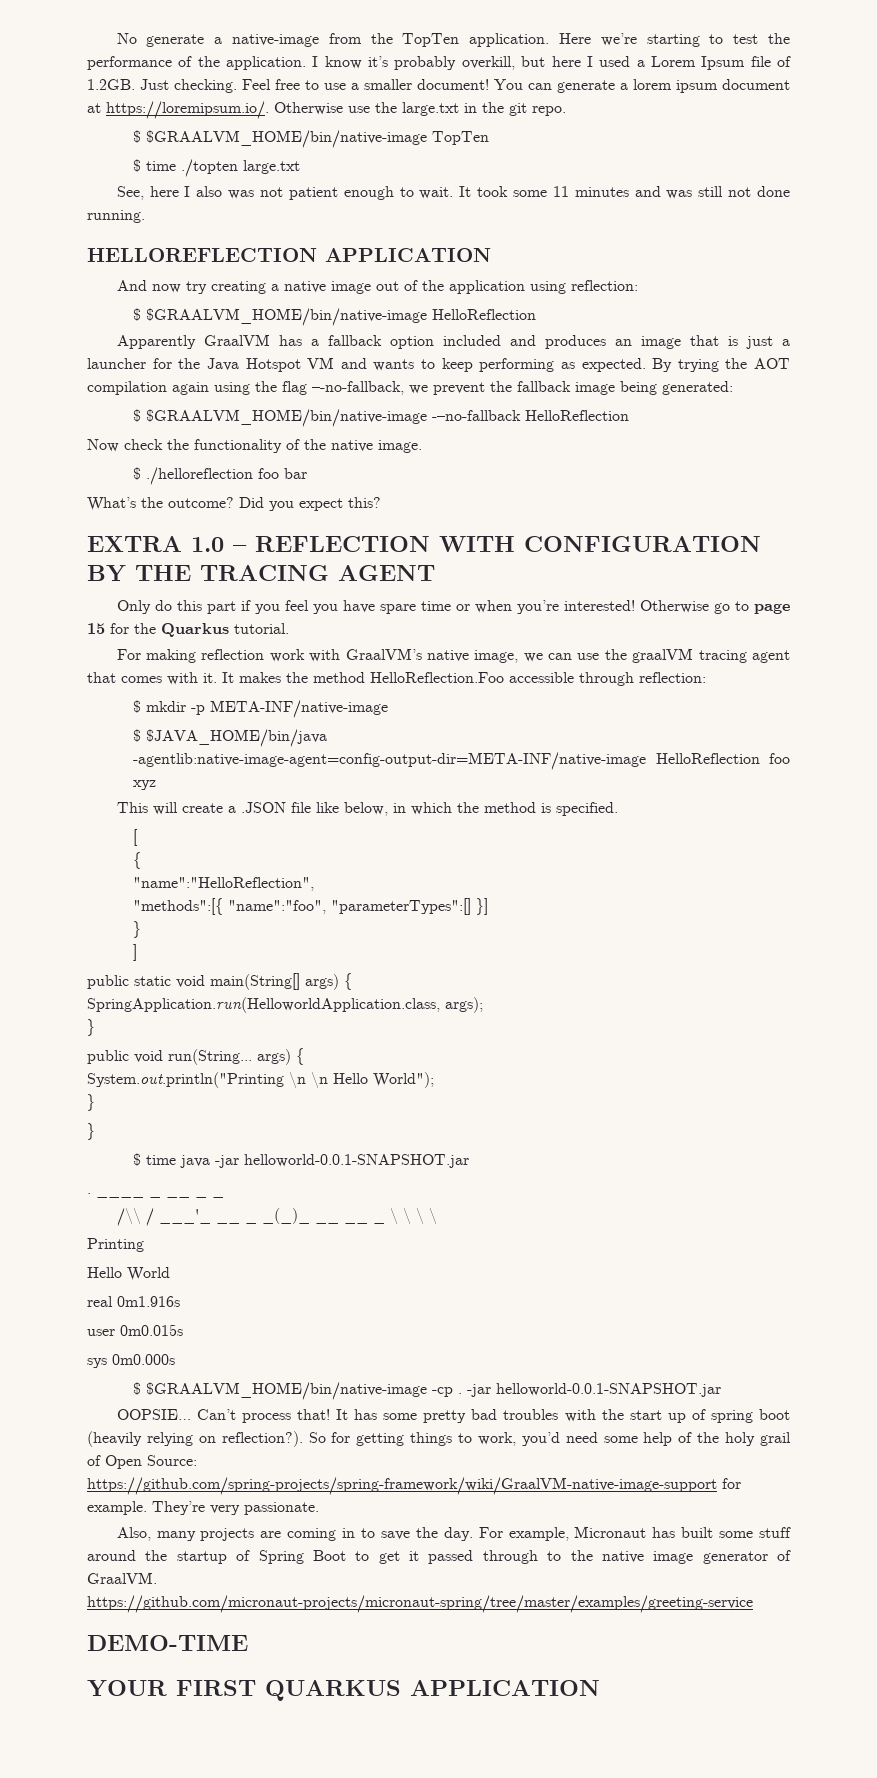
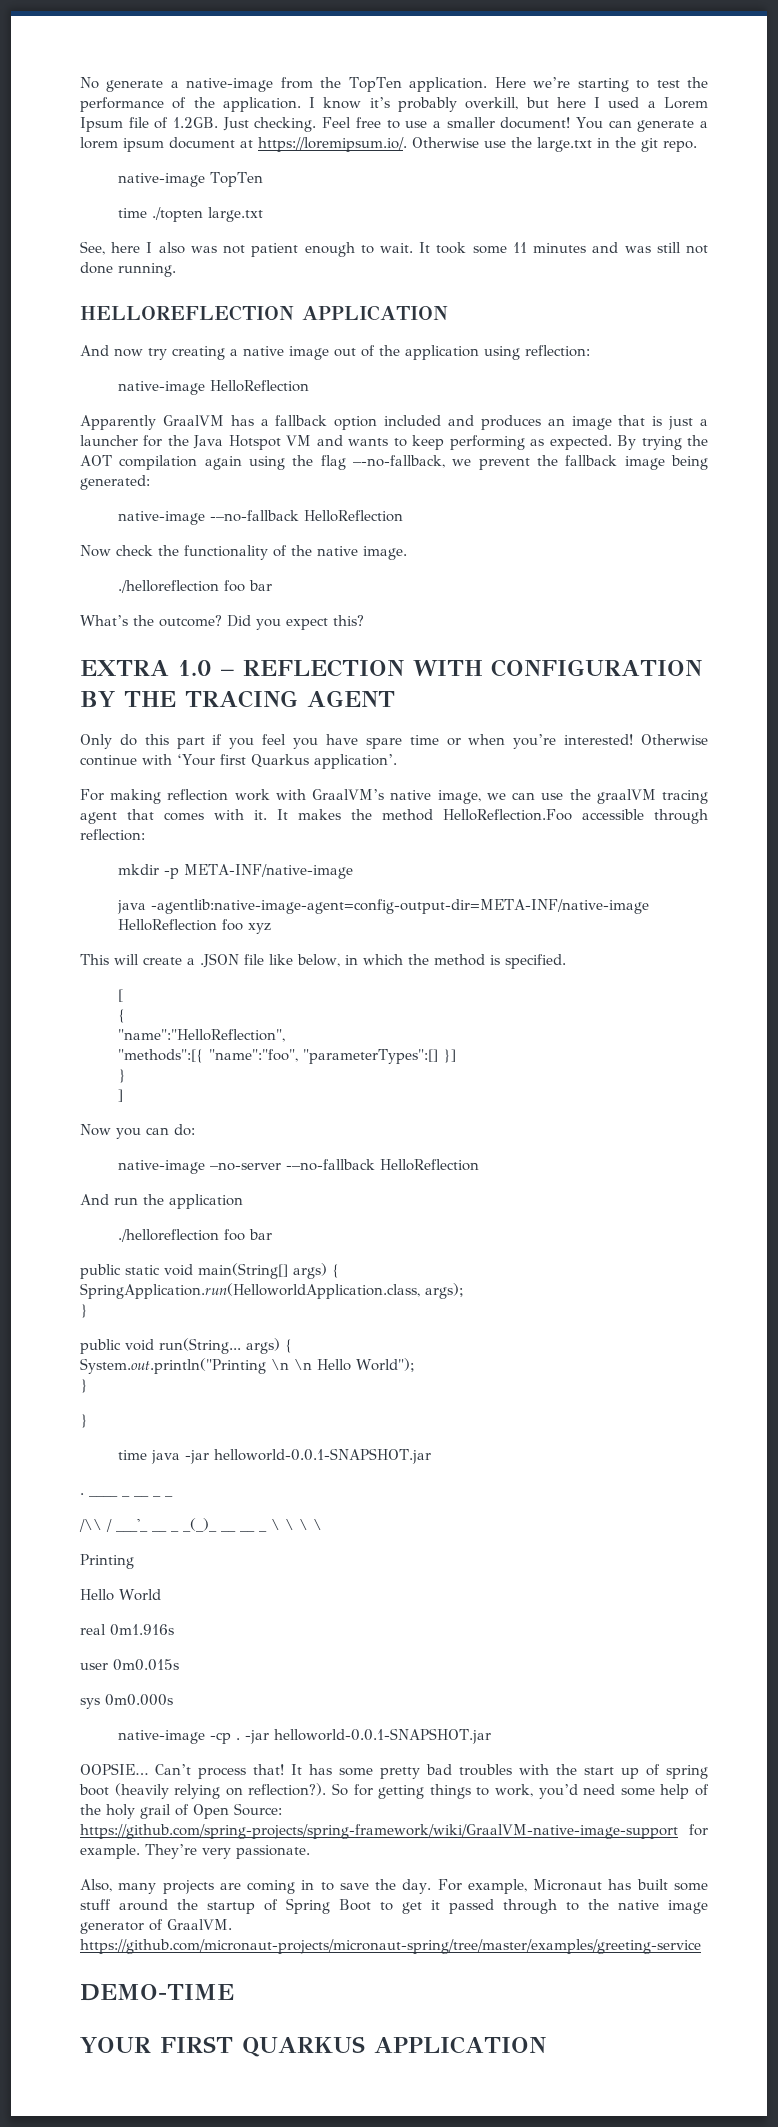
- $ $GRAALVM_HOME/bin/native-image TopTen
+ native-image TopTen
- $ time ./topten large.txt
+ time ./topten large.txt
- $ $GRAALVM_HOME/bin/native-image HelloReflection
+ native-image HelloReflection
- $ $GRAALVM_HOME/bin/native-image -–no-fallback HelloReflection
+ native-image -–no-fallback HelloReflection
  Now check the functionality of the native image.
- $ ./helloreflection foo bar
+ ./helloreflection foo bar
- Otherwise go to page 15 for the Quarkus tutorial.
+ Otherwise continue with ‘Your first Quarkus application’.
- $ mkdir -p META-INF/native-image
+ mkdir -p META-INF/native-image
- $ $JAVA_HOME/bin/java -agentlib:native-image-agent=config-output-dir=META-INF/native-image HelloReflection foo xyz
+ java -agentlib:native-image-agent=config-output-dir=META-INF/native-image HelloReflection foo xyz
+ Now you can do:
+ native-image –no-server -–no-fallback HelloReflection
+ And run the application
+ ./helloreflection foo bar
- $ time java -jar helloworld-0.0.1-SNAPSHOT.jar
+ time java -jar helloworld-0.0.1-SNAPSHOT.jar
- $ $GRAALVM_HOME/bin/native-image -cp .
+ native-image -cp .

